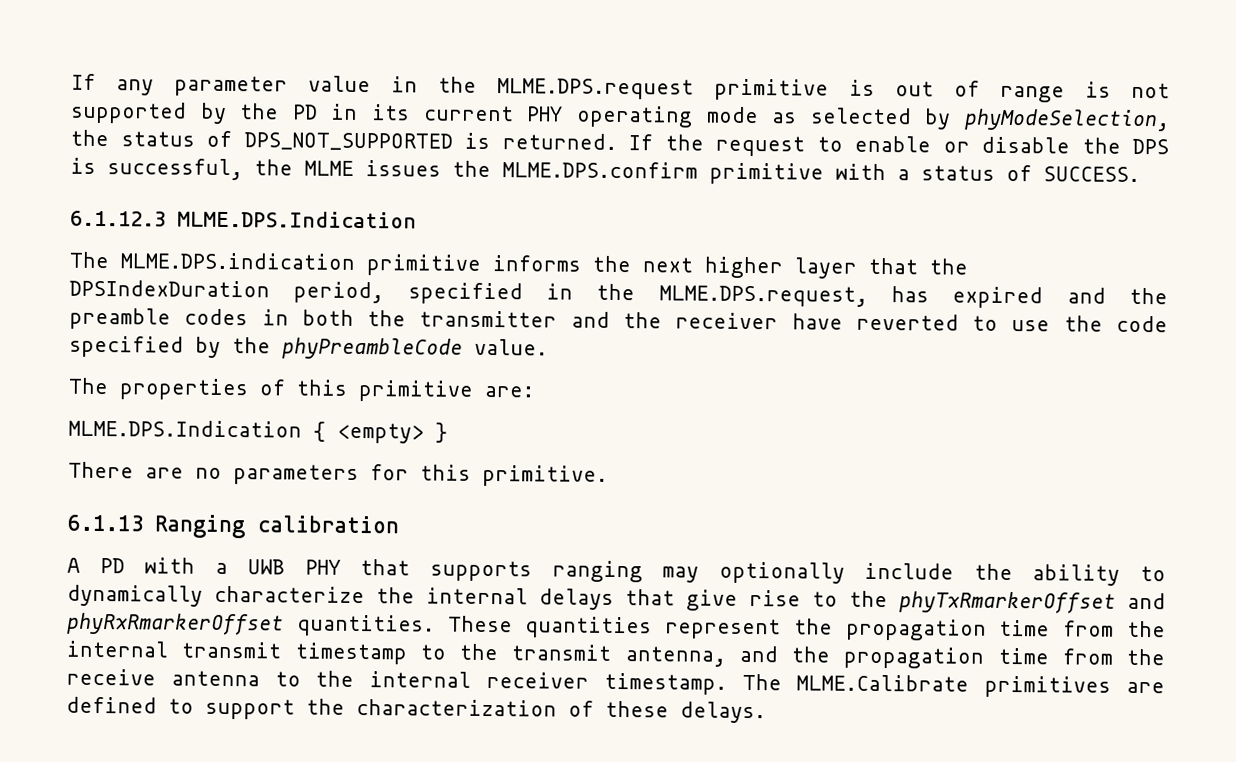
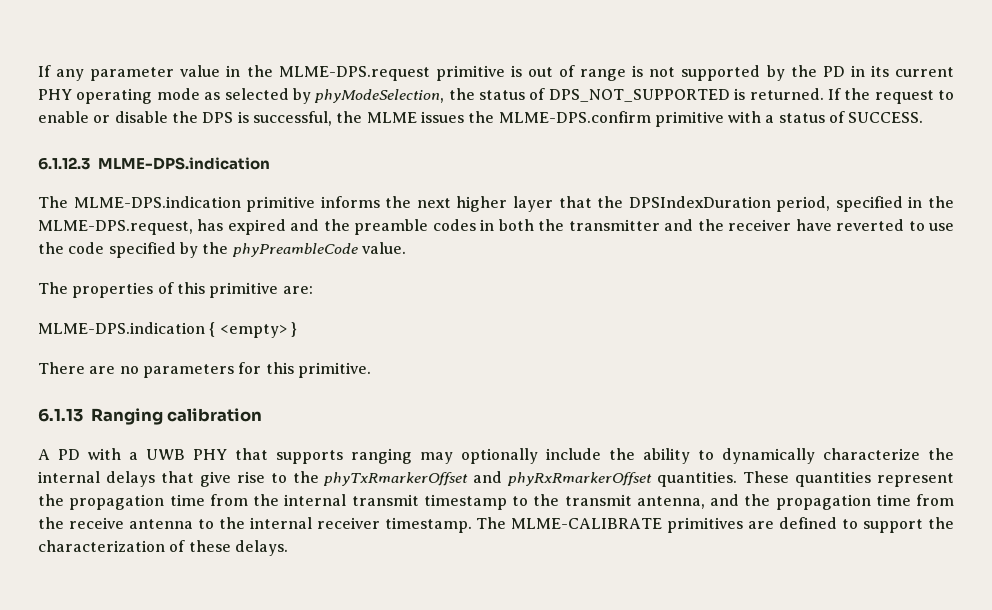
- If any parameter value in the MLME.DPS.request primitive is out of range is not supported by the PD in its current PHY operating mode as selected by phyModeSelection, the status of DPS_NOT_SUPPORTED is returned.
+ If any parameter value in the MLME-DPS.request primitive is out of range is not supported by the PD in its current PHY operating mode as selected by phyModeSelection, the status of DPS_NOT_SUPPORTED is returned.
- If the request to enable or disable the DPS is successful, the MLME issues the MLME.DPS.confirm primitive with a status of SUCCESS.
+ If the request to enable or disable the DPS is successful, the MLME issues the MLME-DPS.confirm primitive with a status of SUCCESS.
- 6.1.12.3 MLME.DPS.Indication
- The MLME.DPS.indication primitive informs the next higher layer that the DPSIndexDuration period, specified in the MLME.DPS.request, has expired and the preamble codes in both the transmitter and the receiver have reverted to use the code specified by the phyPreambleCode value.
+ 6.1.12.3 MLME-DPS.indication
+ The MLME-DPS.indication primitive informs the next higher layer that the DPSIndexDuration period, specified in the MLME-DPS.request, has expired and the preamble codes in both the transmitter and the receiver have reverted to use the code specified by the phyPreambleCode value.
- MLME.DPS.Indication { <empty> }
+ MLME-DPS.indication { <empty> }
- The MLME.Calibrate primitives are defined to support the characterization of these delays.
+ The MLME-CALIBRATE primitives are defined to support the characterization of these delays.

